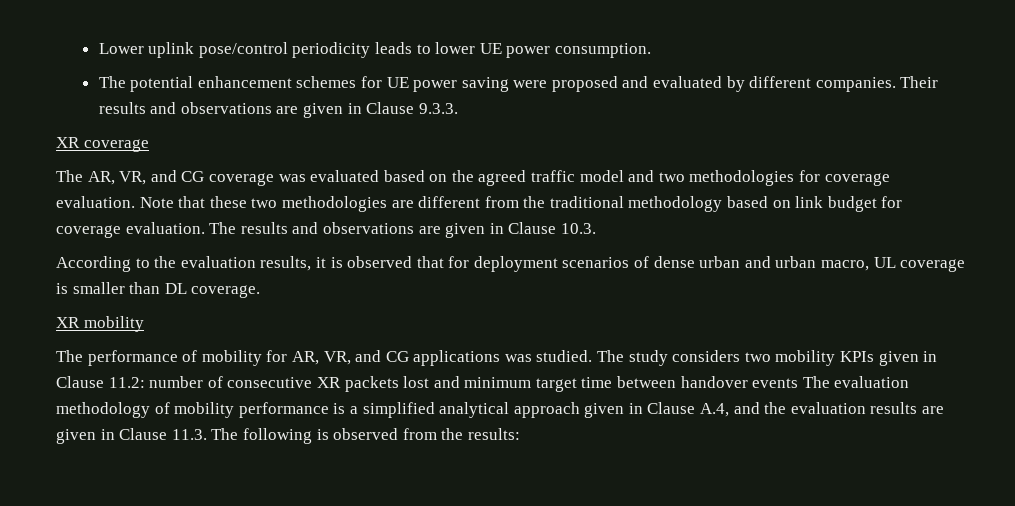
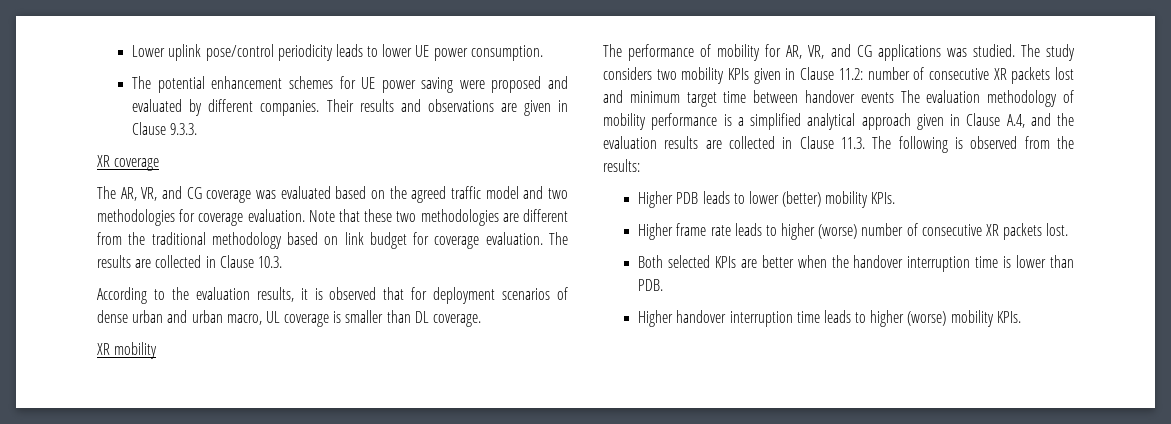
- The results and observations are given in Clause 10.3.
+ The results are collected in Clause 10.3.
- The study considers two mobility KPIs given in Clause 11.2: number of consecutive XR packets lost and minimum target time between handover events The evaluation methodology of mobility performance is a simplified analytical approach given in Clause A.4, and the evaluation results are given in Clause 11.3. The following is observed from the results:
+ The study considers two mobility KPIs given in Clause 11.2: number of consecutive XR packets lost and minimum target time between handover events The evaluation methodology of mobility performance is a simplified analytical approach given in Clause A.4, and the evaluation results are collected in Clause 11.3. The following is observed from the results:
+ Higher PDB leads to lower (better) mobility KPIs.
+ Higher frame rate leads to higher (worse) number of consecutive XR packets lost.
+ Both selected KPIs are better when the handover interruption time is lower than PDB.
+ Higher handover interruption time leads to higher (worse) mobility KPIs.

